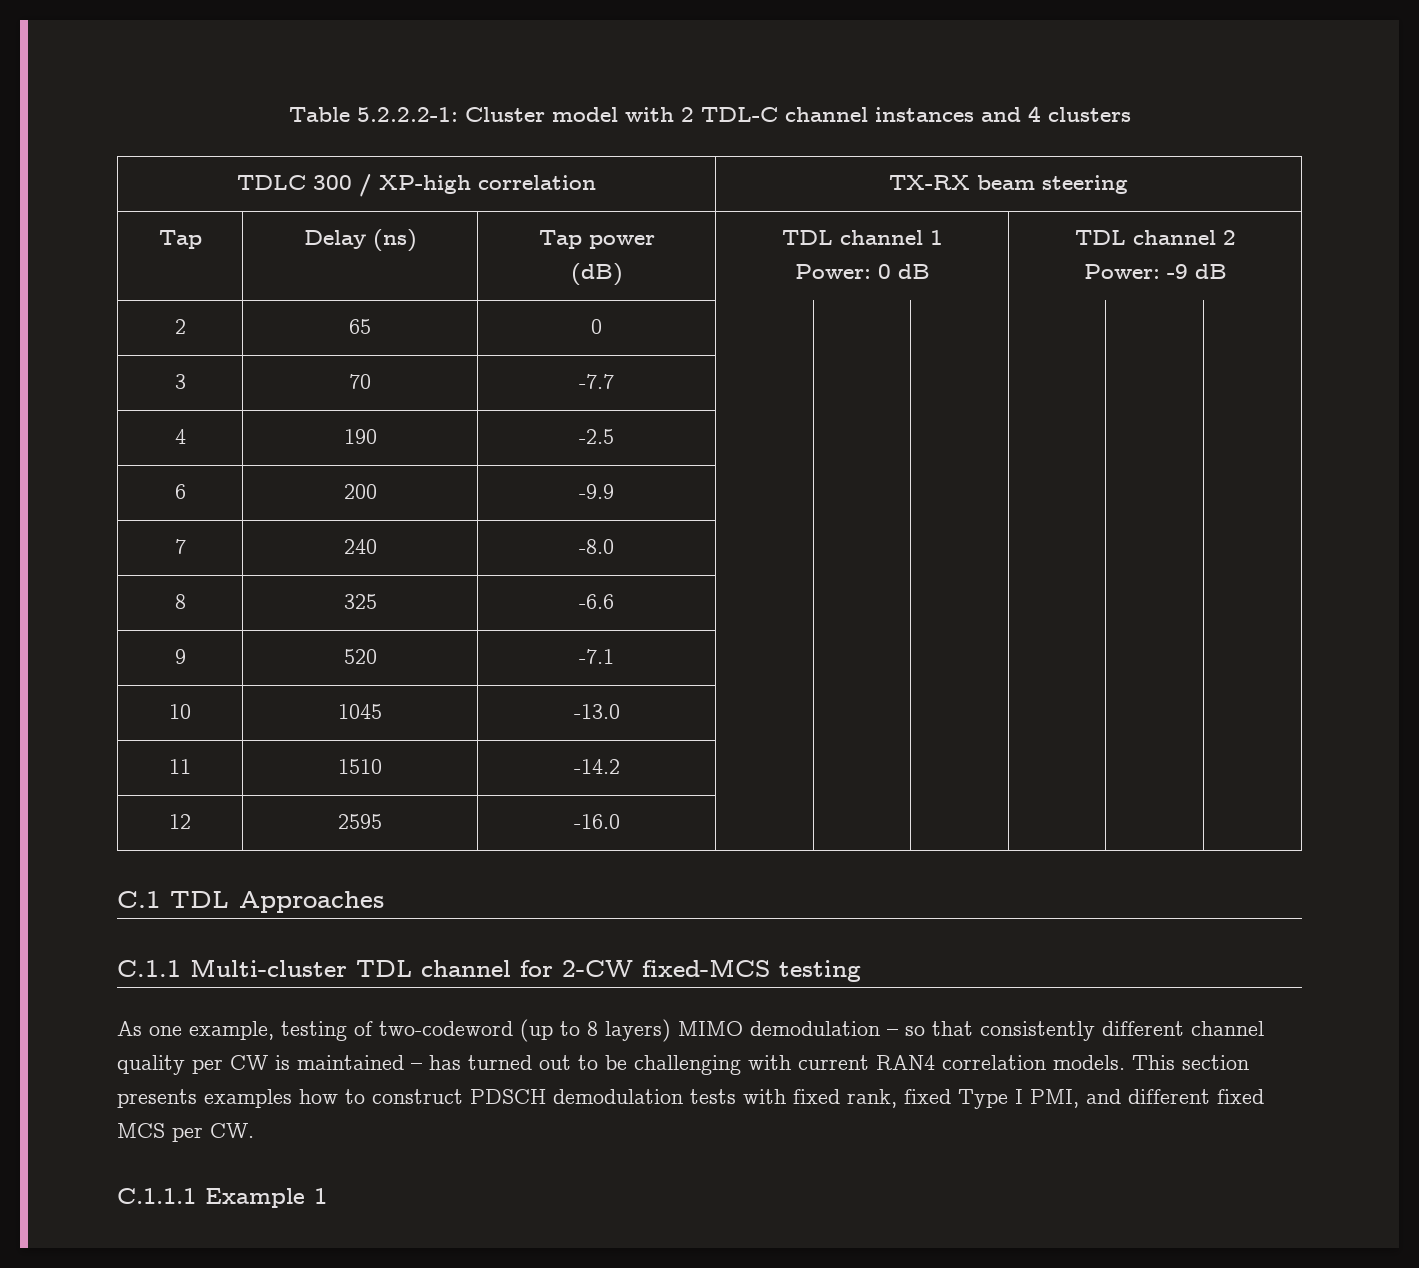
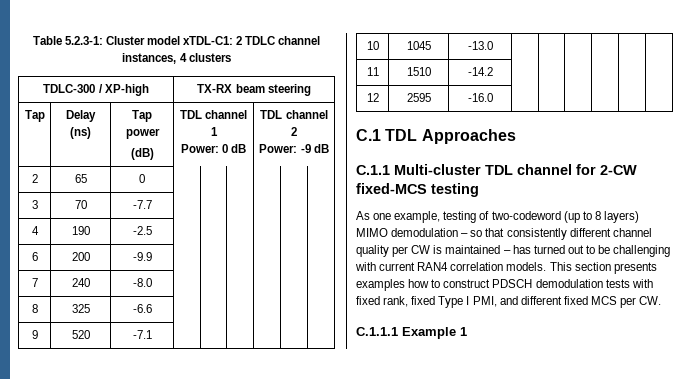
- Table 5.2.2.2-1: Cluster model with 2 TDL-C channel instances and 4 clusters
+ Table 5.2.3-1: Cluster model xTDL-C1: 2 TDLC channel instances, 4 clusters
- TDLC 300 / XP-high correlation | TX-RX beam steering
+ TDLC-300 / XP-high | TX-RX beam steering

